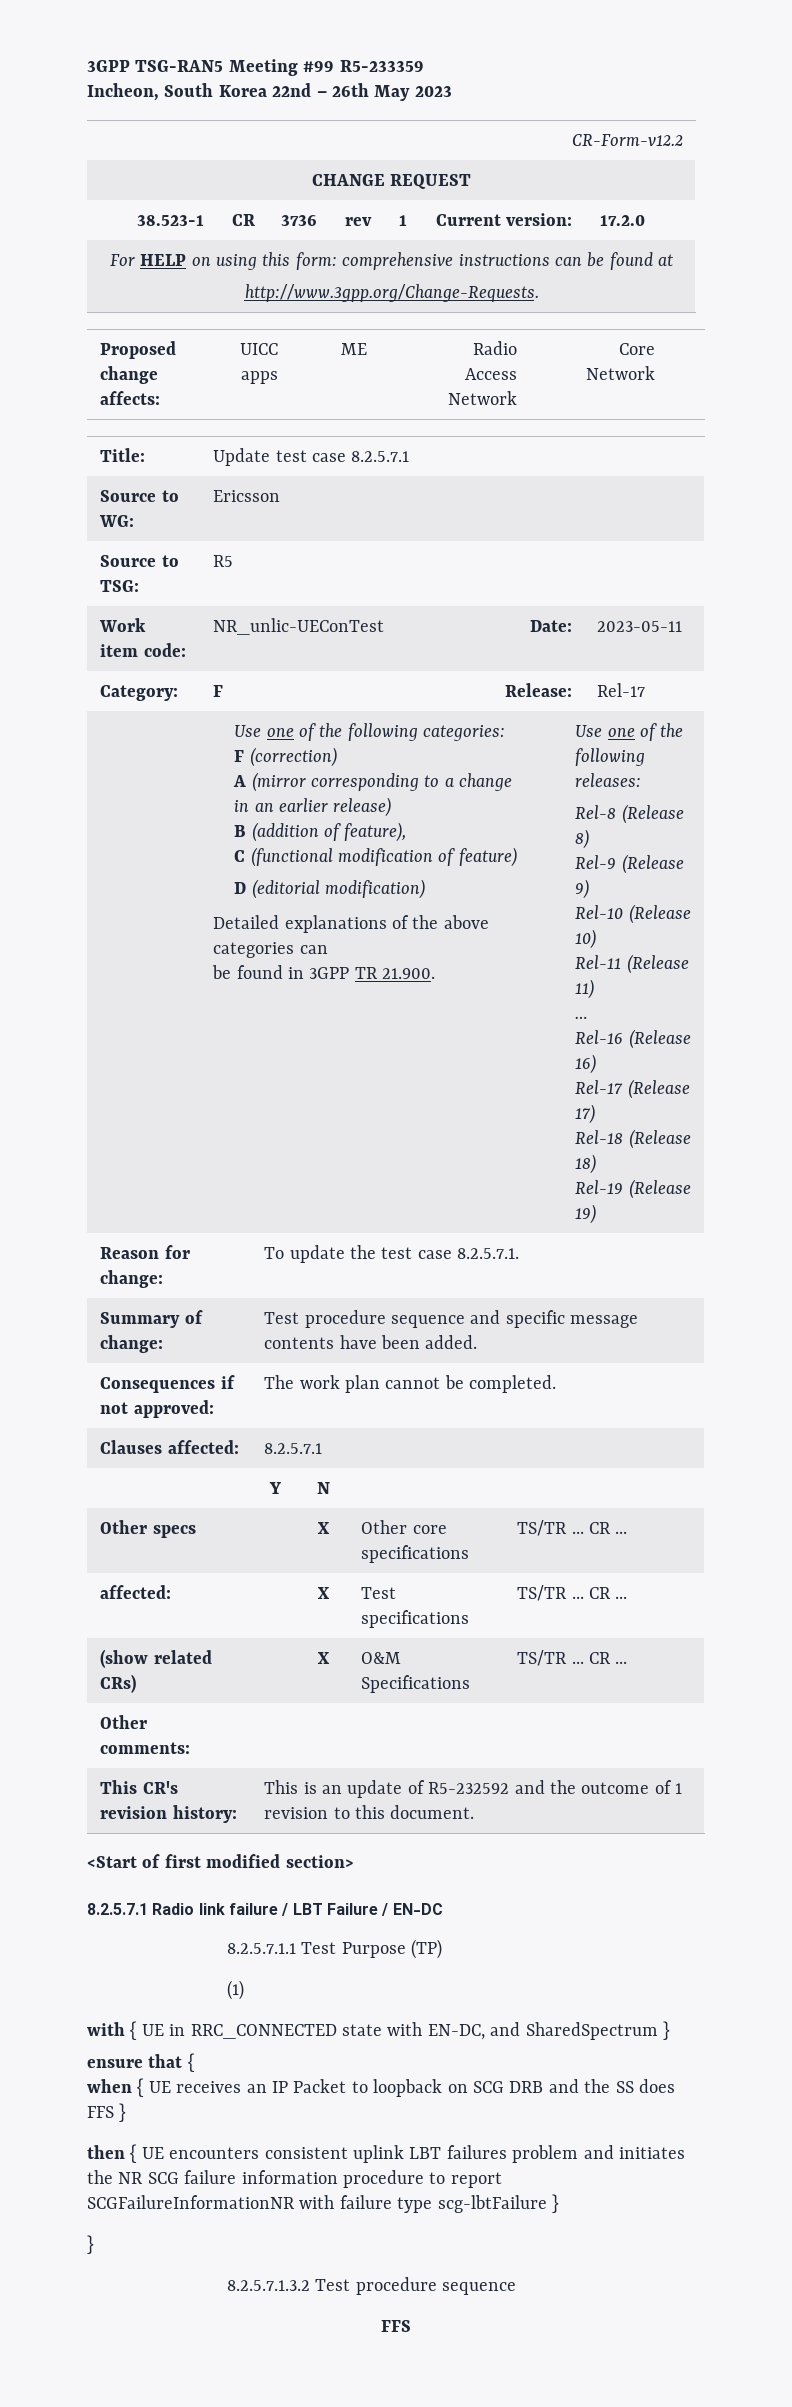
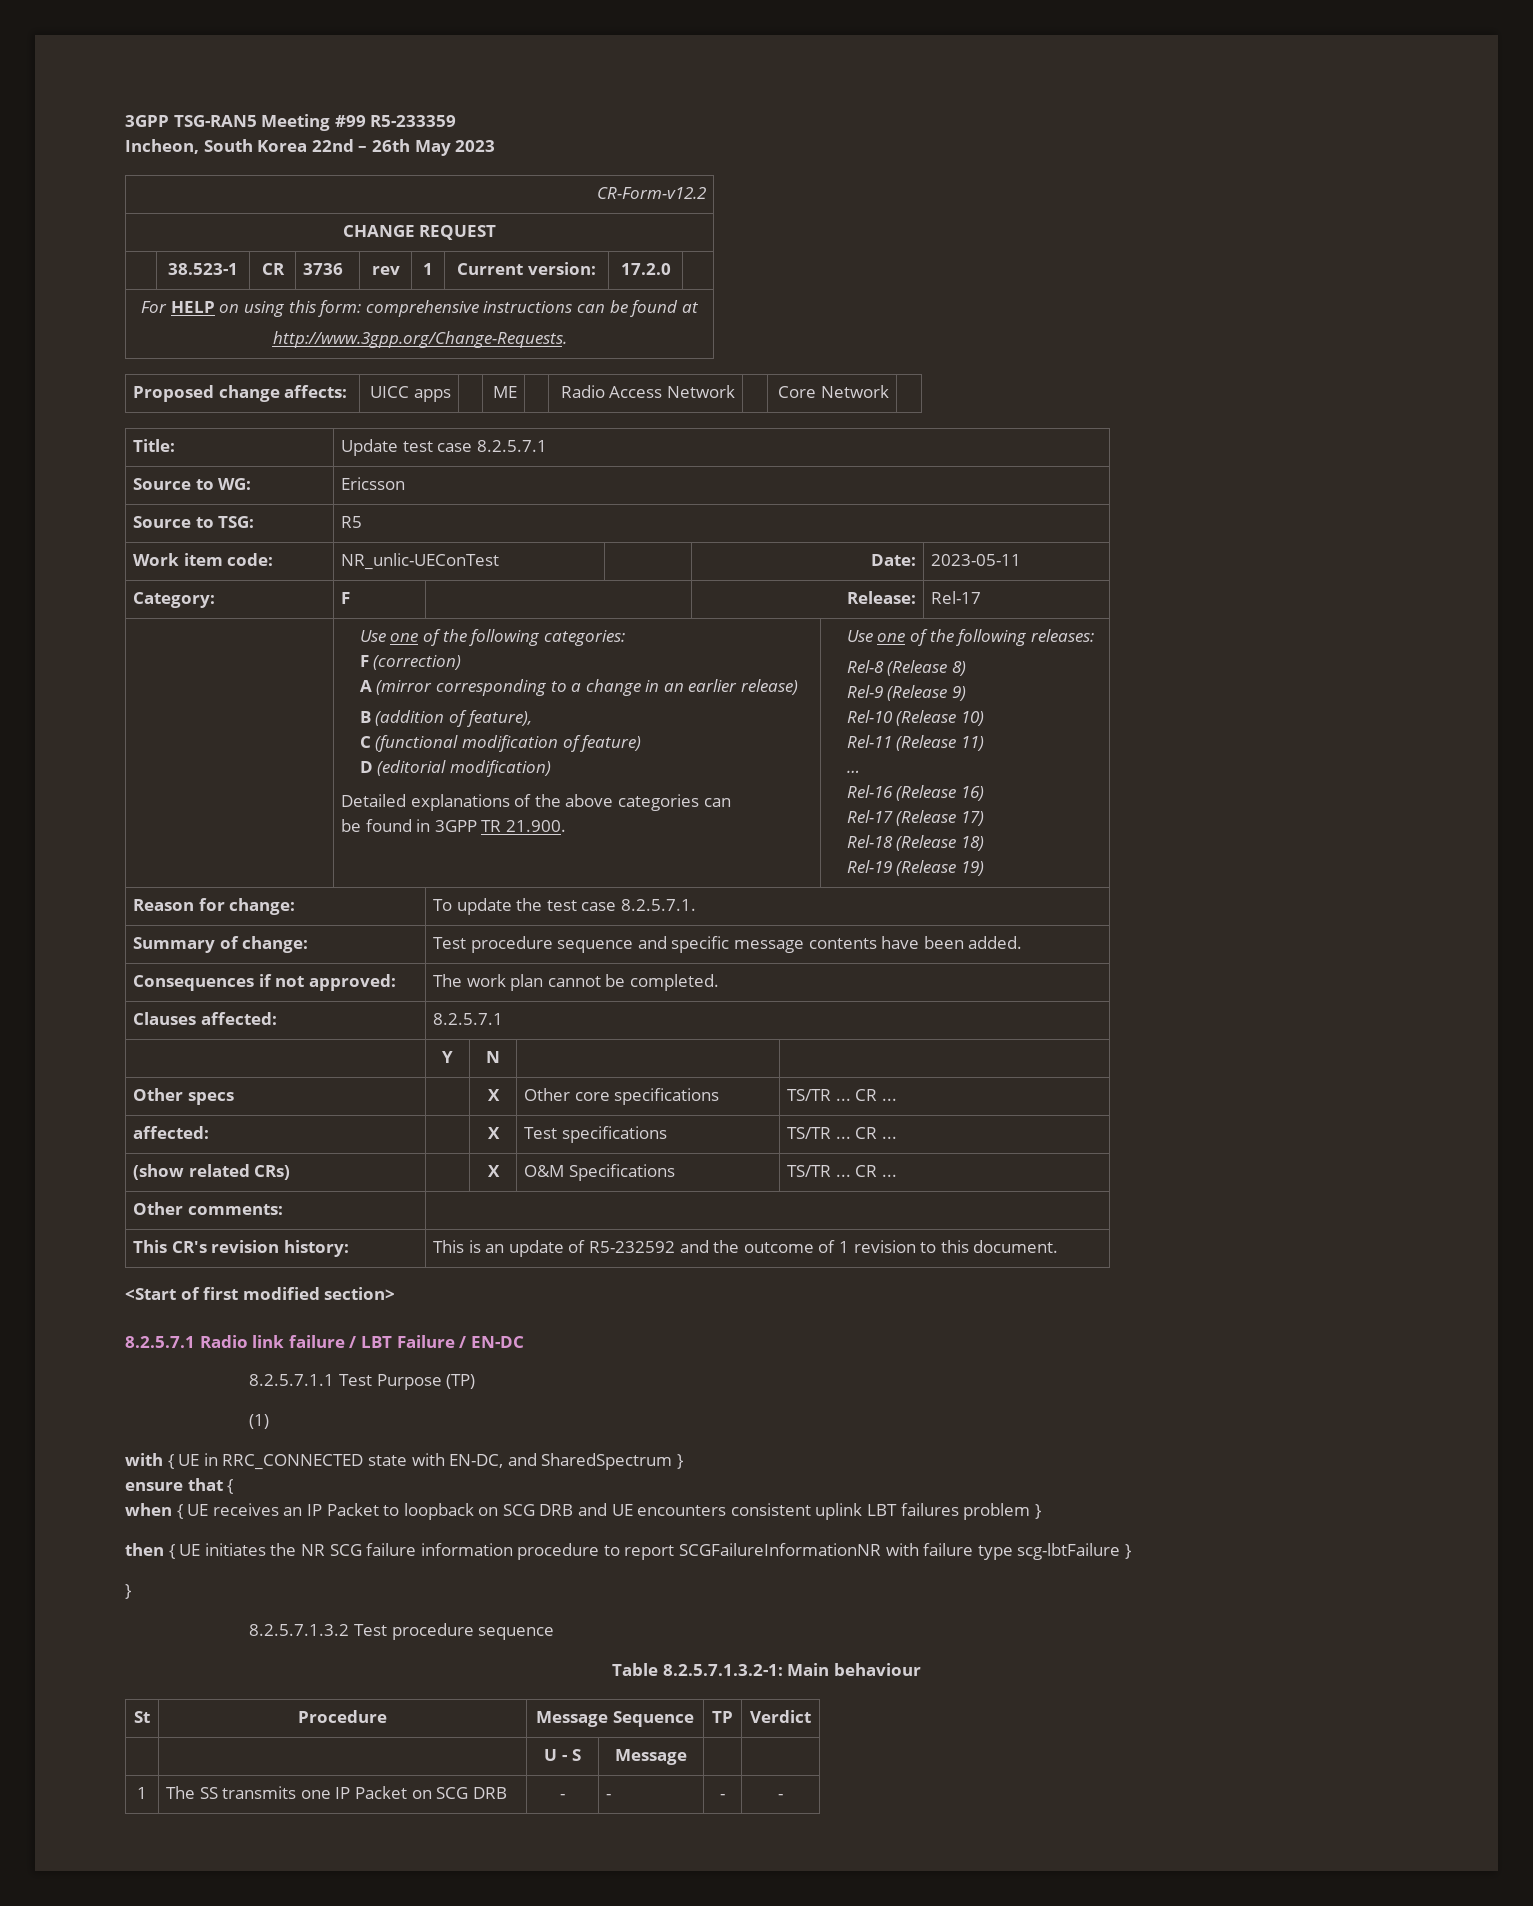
- when { UE receives an IP Packet to loopback on SCG DRB and the SS does FFS }
- then { UE encounters consistent uplink LBT failures problem and initiates the NR SCG failure information procedure to report SCGFailureInformationNR with failure type scg-lbtFailure }
+ when { UE receives an IP Packet to loopback on SCG DRB and UE encounters consistent uplink LBT failures problem }
+ then { UE initiates the NR SCG failure information procedure to report SCGFailureInformationNR with failure type scg-lbtFailure }
  8.2.5.7.1.3.2 Test procedure sequence
- FFS
+ Table 8.2.5.7.1.3.2-1: Main behaviour
+ St | Procedure | Message Sequence | TP | Verdict
+ | | U - S | Message | |
+ 1 | The SS transmits one IP Packet on SCG DRB | - | - | - | -

